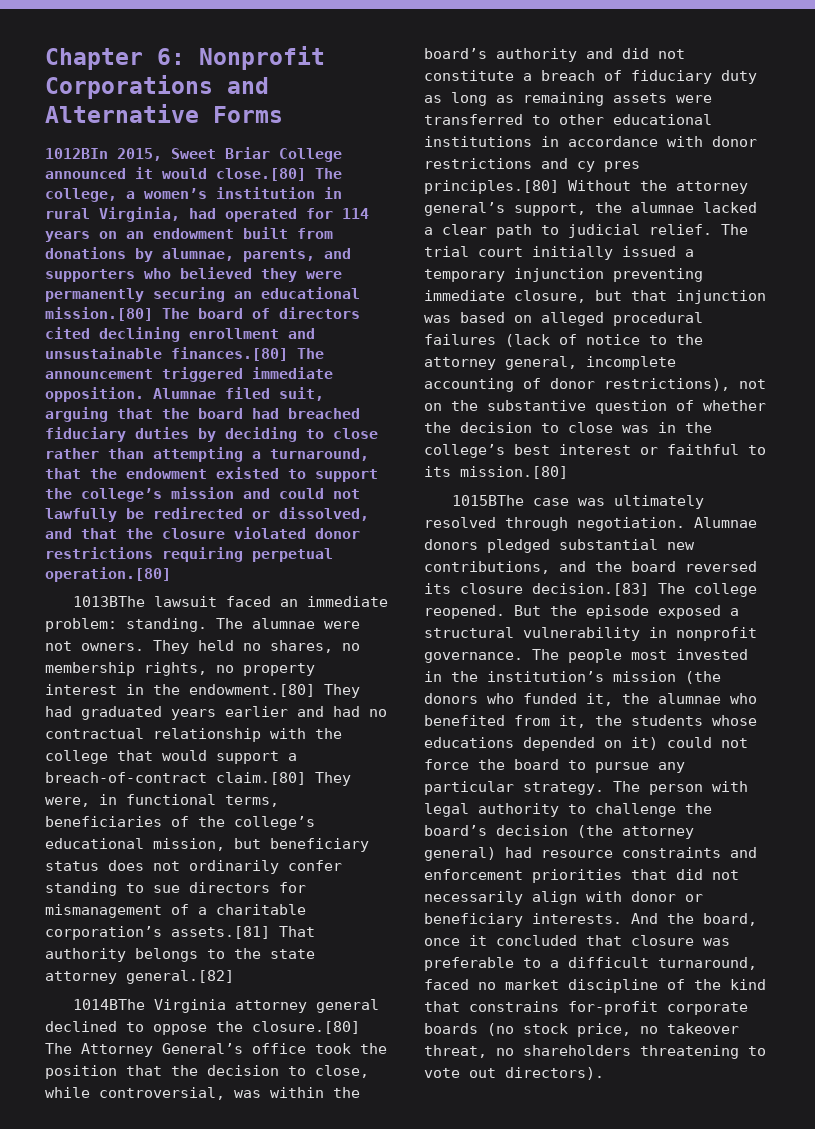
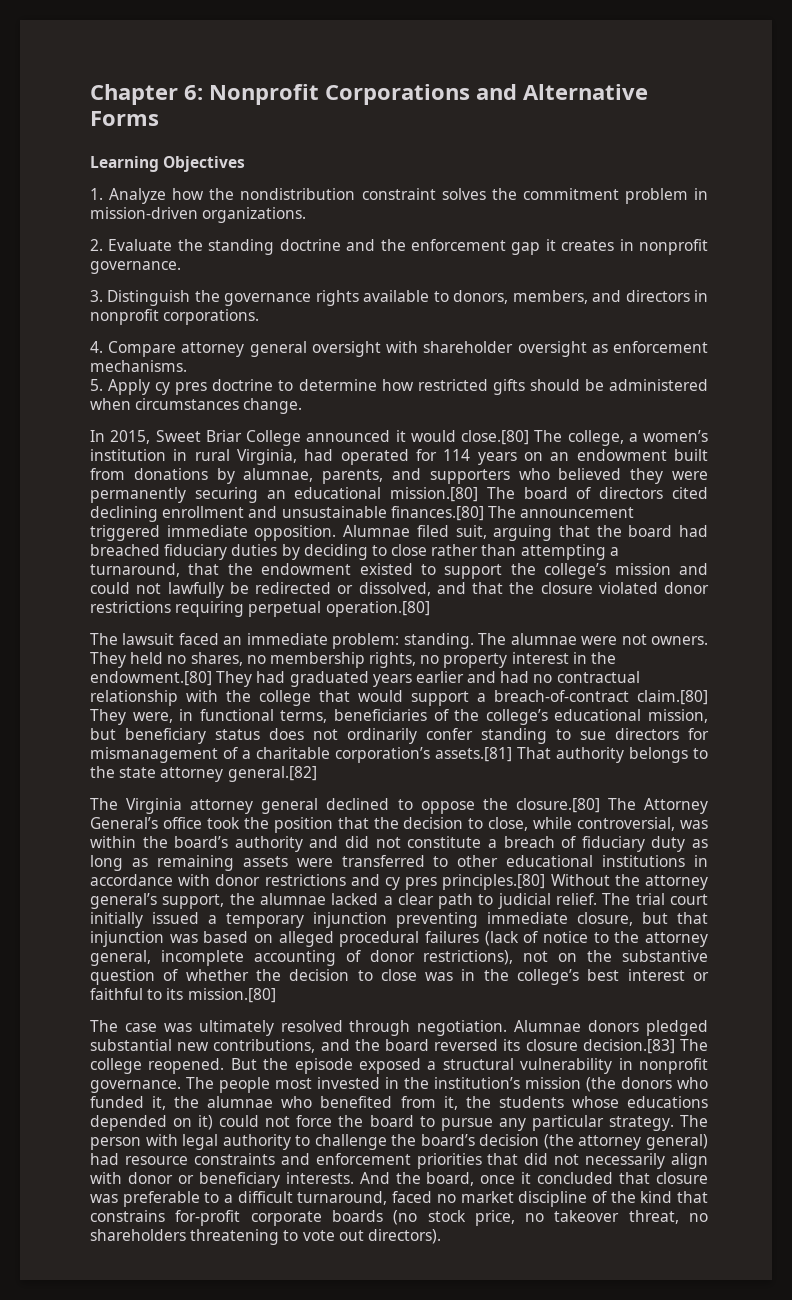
- 1012BIn 2015, Sweet Briar College announced it would close.[80] The college, a women’s institution in rural Virginia, had operated for 114 years on an endowment built from donations by alumnae, parents, and supporters who believed they were permanently securing an educational mission.[80] The board of directors cited declining enrollment and unsustainable finances.[80] The announcement triggered immediate opposition.
+ Learning Objectives
+ 1. Analyze how the nondistribution constraint solves the commitment problem in mission-driven organizations.
+ 2. Evaluate the standing doctrine and the enforcement gap it creates in nonprofit governance.
+ 3. Distinguish the governance rights available to donors, members, and directors in nonprofit corporations.
+ 4. Compare attorney general oversight with shareholder oversight as enforcement mechanisms.
+ 5. Apply cy pres doctrine to determine how restricted gifts should be administered when circumstances change.
+ In 2015, Sweet Briar College announced it would close.[80] The college, a women’s institution in rural Virginia, had operated for 114 years on an endowment built from donations by alumnae, parents, and supporters who believed they were permanently securing an educational mission.[80] The board of directors cited declining enrollment and unsustainable finances.[80] The announcement triggered immediate opposition.
- 1013BThe lawsuit faced an immediate problem: standing.
+ The lawsuit faced an immediate problem: standing.
- 1014BThe Virginia attorney general declined to oppose the closure.[80] The Attorney General’s office took the position that the decision to close, while controversial, was within the board’s authority and did not constitute a breach of fiduciary duty as long as remaining assets were transferred to other educational institutions in accordance with donor restrictions and cy pres principles.[80] Without the attorney general’s support, the alumnae lacked a clear path to judicial relief.
+ The Virginia attorney general declined to oppose the closure.[80] The Attorney General’s office took the position that the decision to close, while controversial, was within the board’s authority and did not constitute a breach of fiduciary duty as long as remaining assets were transferred to other educational institutions in accordance with donor restrictions and cy pres principles.[80] Without the attorney general’s support, the alumnae lacked a clear path to judicial relief.
- 1015BThe case was ultimately resolved through negotiation.
+ The case was ultimately resolved through negotiation.

